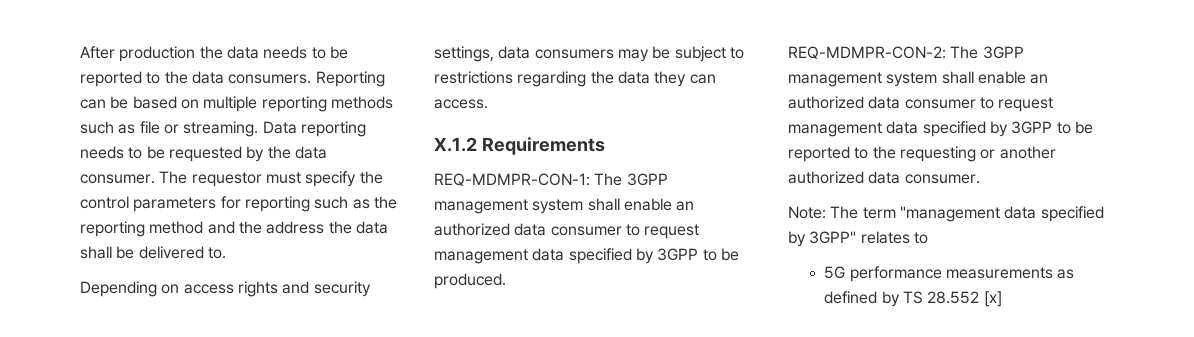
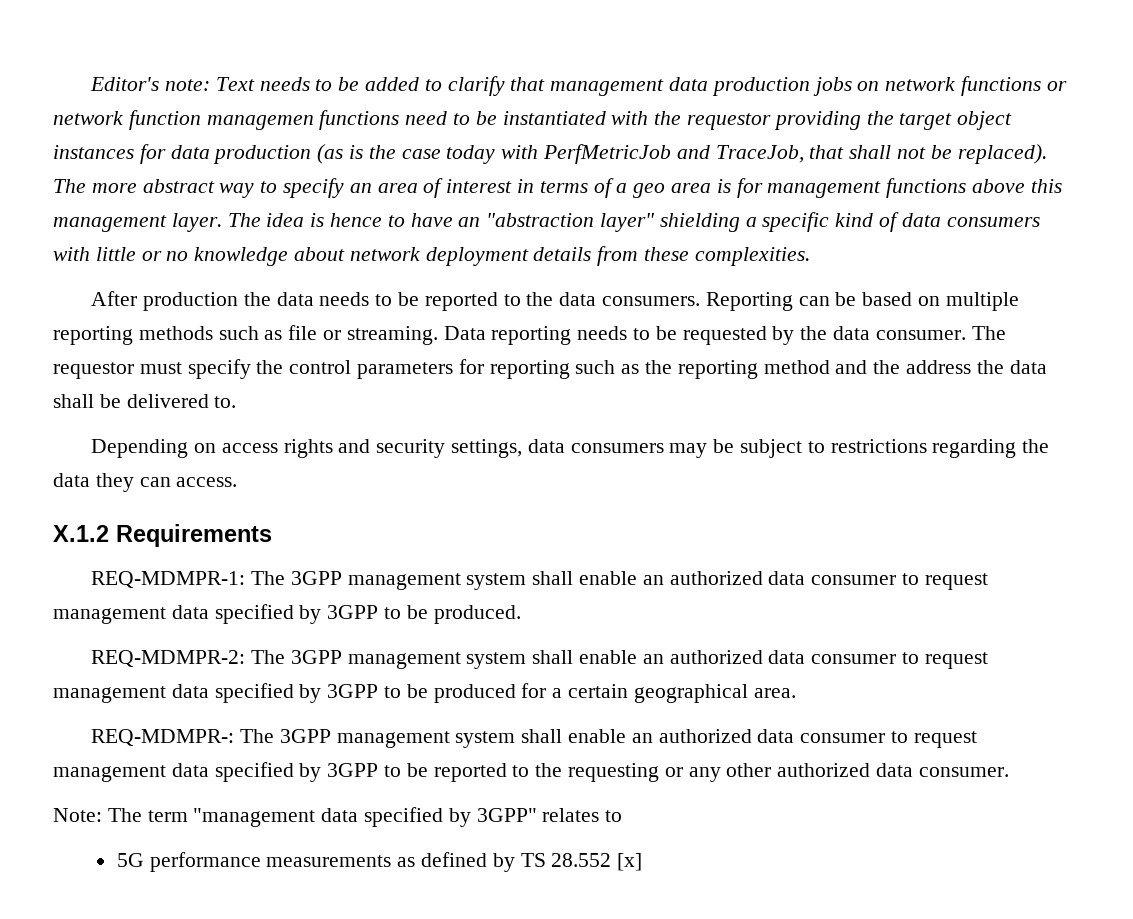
+ Editor's note: Text needs to be added to clarify that management data production jobs on network functions or network function managemen functions need to be instantiated with the requestor providing the target object instances for data production (as is the case today with PerfMetricJob and TraceJob, that shall not be replaced). The more abstract way to specify an area of interest in terms of a geo area is for management functions above this management layer. The idea is hence to have an "abstraction layer" shielding a specific kind of data consumers with little or no knowledge about network deployment details from these complexities.
- REQ-MDMPR-CON-1: The 3GPP management system shall enable an authorized data consumer to request management data specified by 3GPP to be produced.
+ REQ-MDMPR-1: The 3GPP management system shall enable an authorized data consumer to request management data specified by 3GPP to be produced.
- REQ-MDMPR-CON-2: The 3GPP management system shall enable an authorized data consumer to request management data specified by 3GPP to be reported to the requesting or another authorized data consumer.
+ REQ-MDMPR-2: The 3GPP management system shall enable an authorized data consumer to request management data specified by 3GPP to be produced for a certain geographical area.
+ REQ-MDMPR-: The 3GPP management system shall enable an authorized data consumer to request management data specified by 3GPP to be reported to the requesting or any other authorized data consumer.

